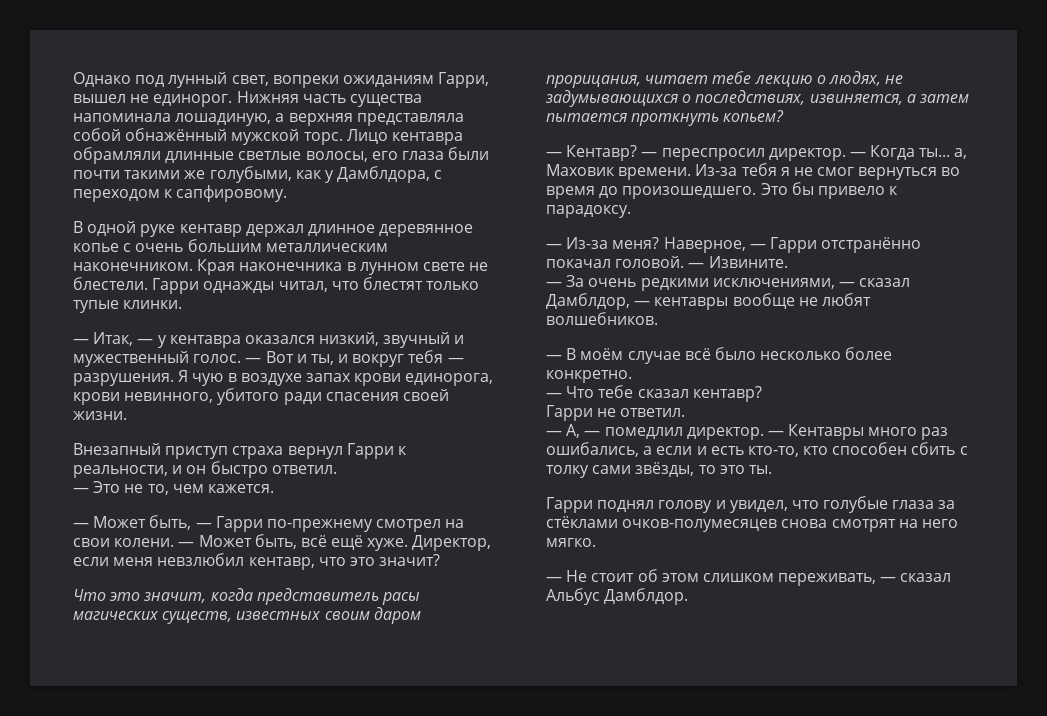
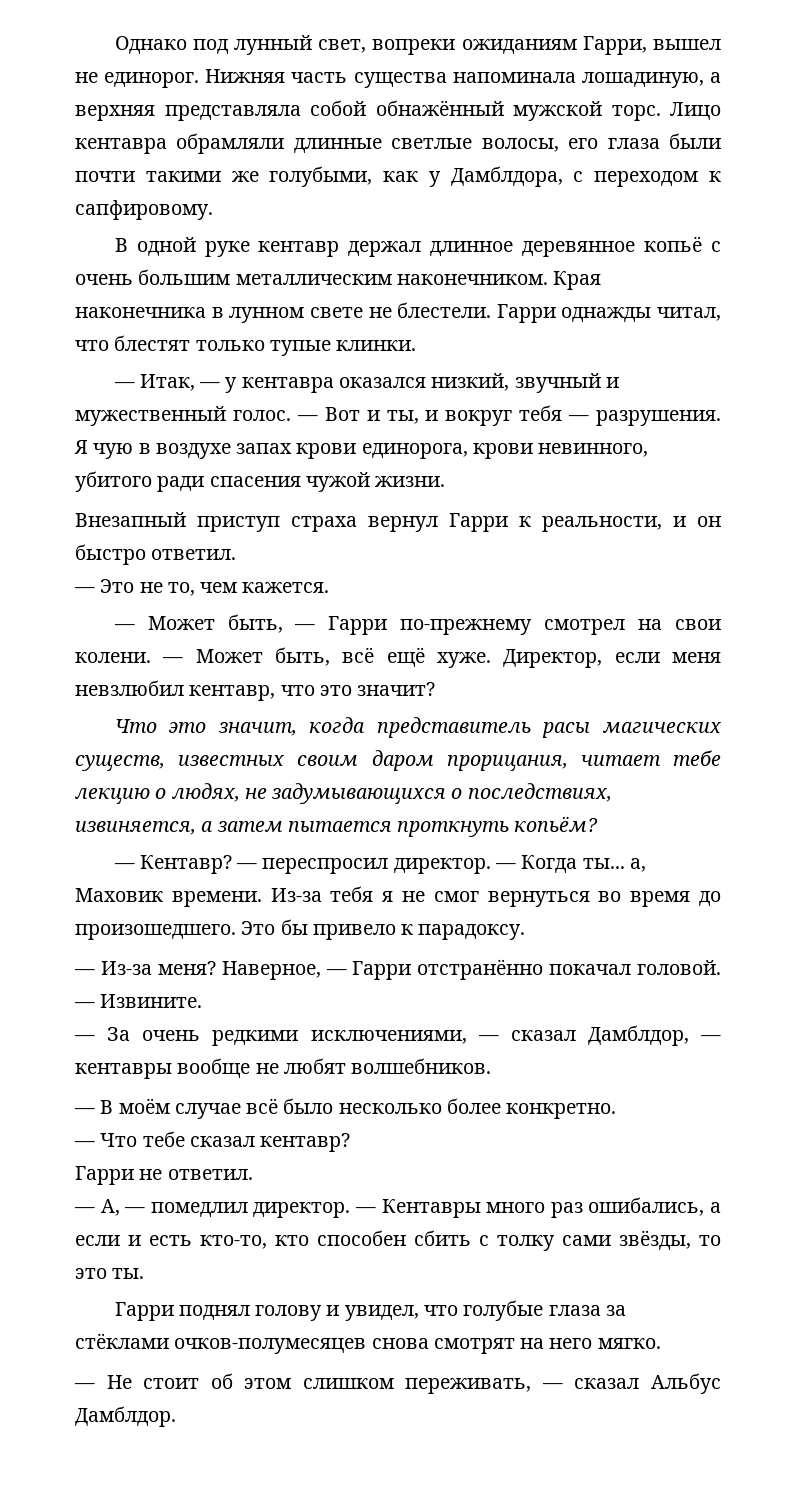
- В одной руке кентавр держал длинное деревянное копье с очень большим металлическим наконечником.
+ В одной руке кентавр держал длинное деревянное копьё с очень большим металлическим наконечником.
- Я чую в воздухе запах крови единорога, крови невинного, убитого ради спасения своей жизни.
+ Я чую в воздухе запах крови единорога, крови невинного, убитого ради спасения чужой жизни.
- Что это значит, когда представитель расы магических существ, известных своим даром прорицания, читает тебе лекцию о людях, не задумывающихся о последствиях, извиняется, а затем пытается проткнуть копьем?
+ Что это значит, когда представитель расы магических существ, известных своим даром прорицания, читает тебе лекцию о людях, не задумывающихся о последствиях, извиняется, а затем пытается проткнуть копьём?

